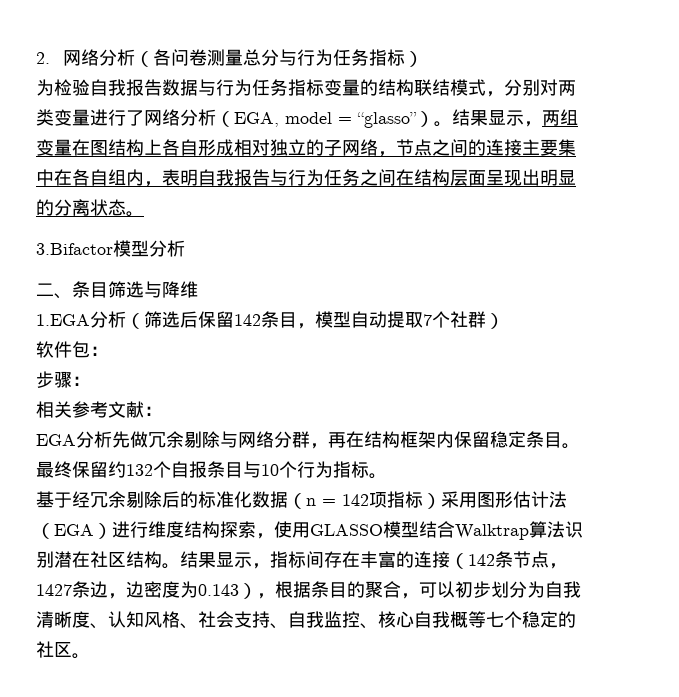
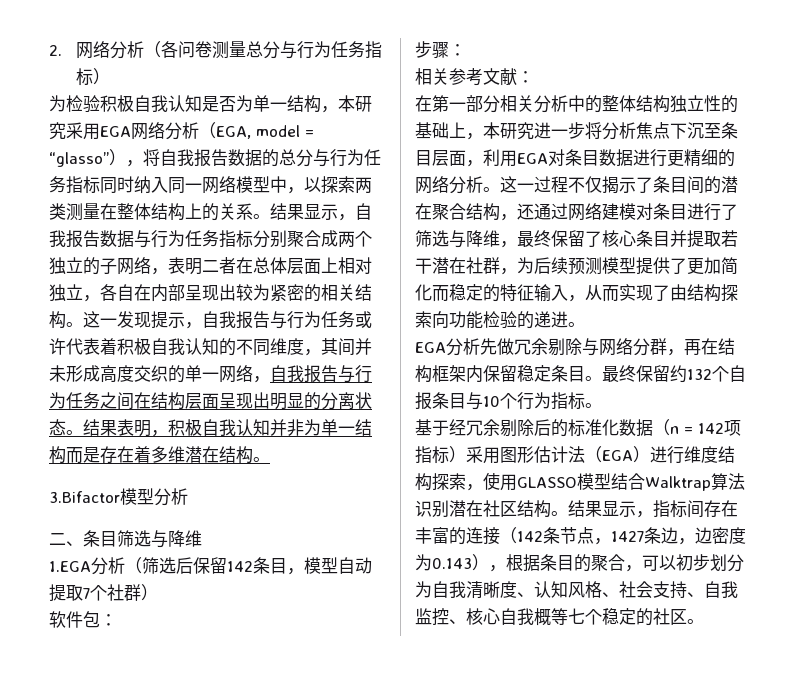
- 为检验自我报告数据与行为任务指标变量的结构联结模式，分别对两类变量进行了网络分析（EGA, model = “glasso”）。结果显示，两组变量在图结构上各自形成相对独立的子网络，节点之间的连接主要集中在各自组内，表明自我报告与行为任务之间在结构层面呈现出明显的分离状态。
+ 为检验积极自我认知是否为单一结构，本研究采用EGA网络分析（EGA, model = “glasso”），将自我报告数据的总分与行为任务指标同时纳入同一网络模型中，以探索两类测量在整体结构上的关系。结果显示，自我报告数据与行为任务指标分别聚合成两个独立的子网络，表明二者在总体层面上相对独立，各自在内部呈现出较为紧密的相关结构。这一发现提示，自我报告与行为任务或许代表着积极自我认知的不同维度，其间并未形成高度交织的单一网络，自我报告与行为任务之间在结构层面呈现出明显的分离状态。结果表明，积极自我认知并非为单一结构而是存在着多维潜在结构。
+ 在第一部分相关分析中的整体结构独立性的基础上，本研究进一步将分析焦点下沉至条目层面，利用EGA对条目数据进行更精细的网络分析。这一过程不仅揭示了条目间的潜在聚合结构，还通过网络建模对条目进行了筛选与降维，最终保留了核心条目并提取若干潜在社群，为后续预测模型提供了更加简化而稳定的特征输入，从而实现了由结构探索向功能检验的递进。

